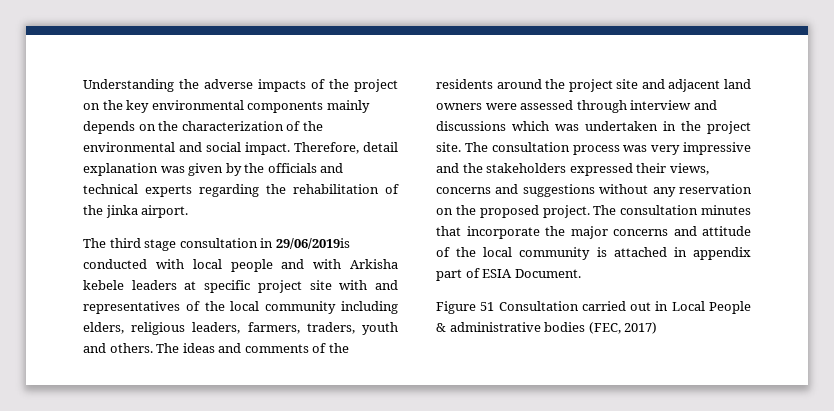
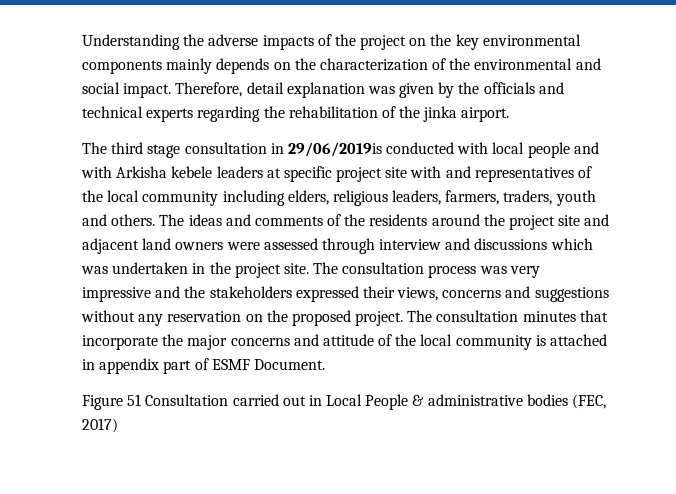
- The consultation minutes that incorporate the major concerns and attitude of the local community is attached in appendix part of ESIA Document.
+ The consultation minutes that incorporate the major concerns and attitude of the local community is attached in appendix part of ESMF Document.

